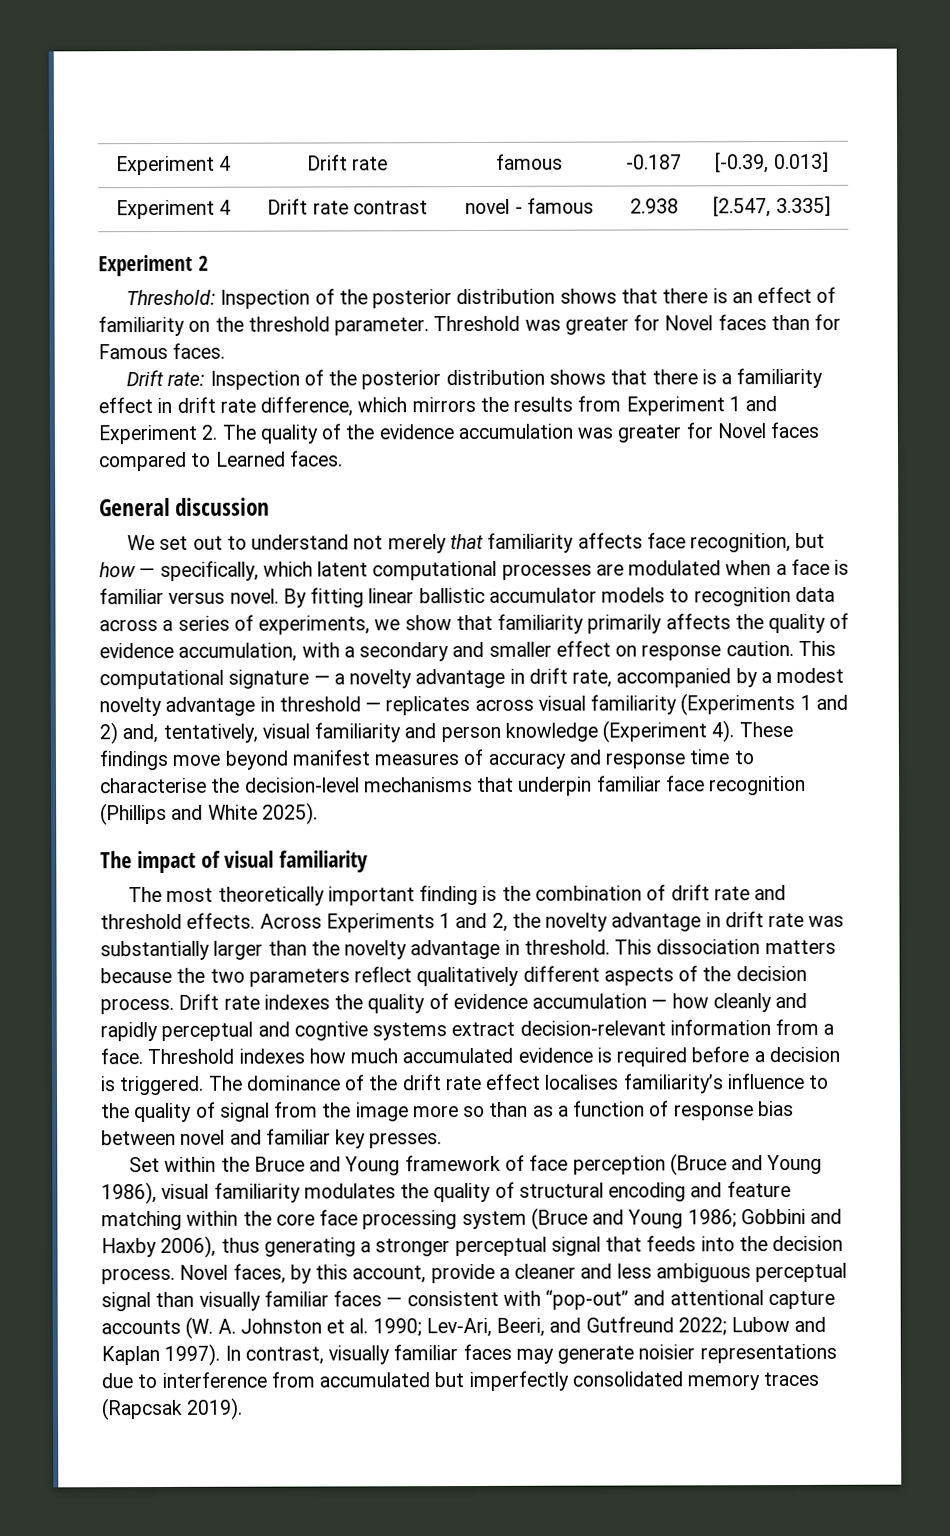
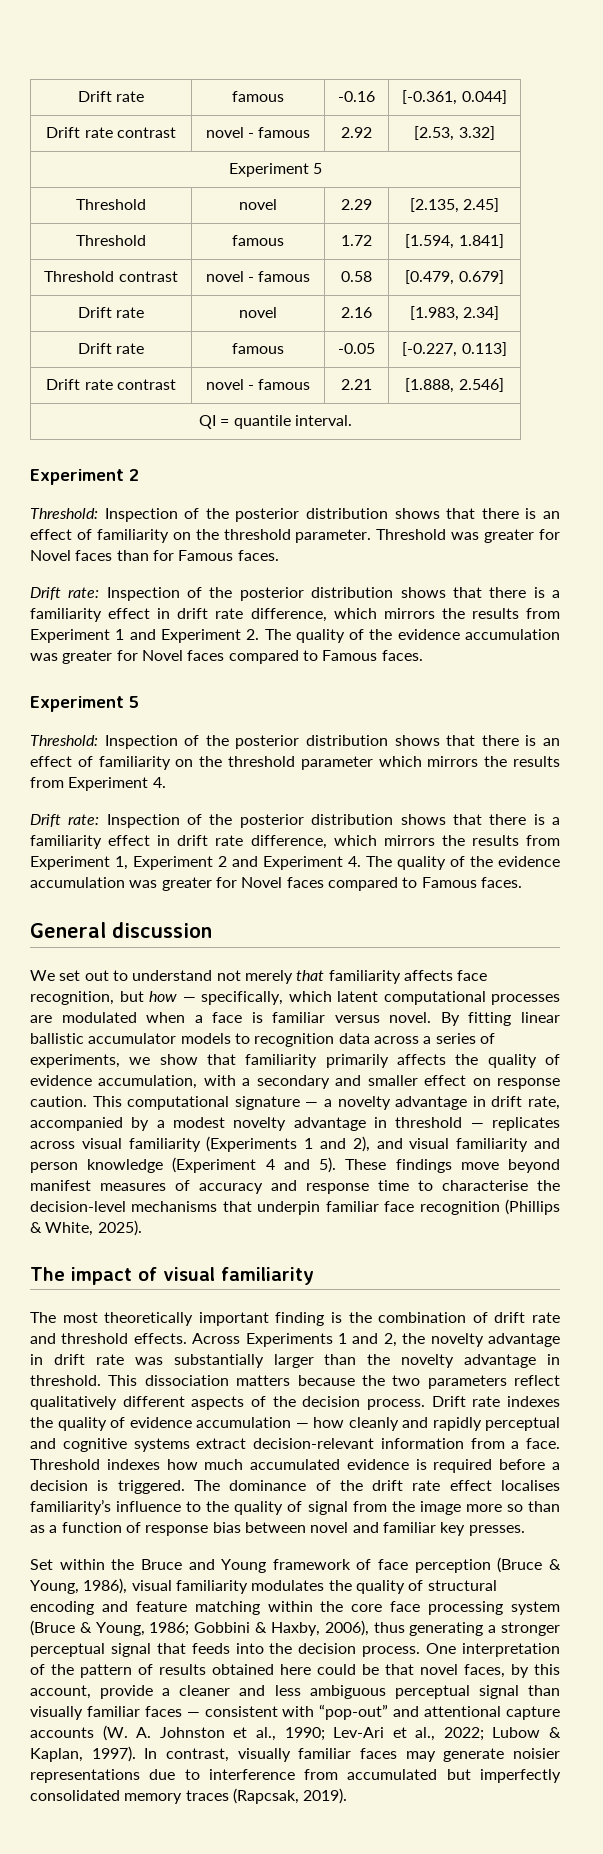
- Experiment 4 | Drift rate | famous | -0.187 | [-0.39, 0.013]
- Experiment 4 | Drift rate contrast | novel - famous | 2.938 | [2.547, 3.335]
+ Drift rate | famous | -0.16 | [-0.361, 0.044]
+ Drift rate contrast | novel - famous | 2.92 | [2.53, 3.32]
+ Experiment 5
+ Threshold | novel | 2.29 | [2.135, 2.45]
+ Threshold | famous | 1.72 | [1.594, 1.841]
+ Threshold contrast | novel - famous | 0.58 | [0.479, 0.679]
+ Drift rate | novel | 2.16 | [1.983, 2.34]
+ Drift rate | famous | -0.05 | [-0.227, 0.113]
+ Drift rate contrast | novel - famous | 2.21 | [1.888, 2.546]
+ QI = quantile interval.
- Drift rate: Inspection of the posterior distribution shows that there is a familiarity effect in drift rate difference, which mirrors the results from Experiment 1 and Experiment 2. The quality of the evidence accumulation was greater for Novel faces compared to Learned faces.
+ Drift rate: Inspection of the posterior distribution shows that there is a familiarity effect in drift rate difference, which mirrors the results from Experiment 1 and Experiment 2. The quality of the evidence accumulation was greater for Novel faces compared to Famous faces.
+ Experiment 5
+ Threshold: Inspection of the posterior distribution shows that there is an effect of familiarity on the threshold parameter which mirrors the results from Experiment 4.
+ Drift rate: Inspection of the posterior distribution shows that there is a familiarity effect in drift rate difference, which mirrors the results from Experiment 1, Experiment 2 and Experiment 4. The quality of the evidence accumulation was greater for Novel faces compared to Famous faces.
- This computational signature — a novelty advantage in drift rate, accompanied by a modest novelty advantage in threshold — replicates across visual familiarity (Experiments 1 and 2) and, tentatively, visual familiarity and person knowledge (Experiment 4).
+ This computational signature — a novelty advantage in drift rate, accompanied by a modest novelty advantage in threshold — replicates across visual familiarity (Experiments 1 and 2), and visual familiarity and person knowledge (Experiment 4 and 5).
- These findings move beyond manifest measures of accuracy and response time to characterise the decision-level mechanisms that underpin familiar face recognition (Phillips and White 2025).
+ These findings move beyond manifest measures of accuracy and response time to characterise the decision-level mechanisms that underpin familiar face recognition (Phillips & White, 2025).
- Drift rate indexes the quality of evidence accumulation — how cleanly and rapidly perceptual and cogntive systems extract decision-relevant information from a face.
+ Drift rate indexes the quality of evidence accumulation — how cleanly and rapidly perceptual and cognitive systems extract decision-relevant information from a face.
- Set within the Bruce and Young framework of face perception (Bruce and Young 1986), visual familiarity modulates the quality of structural encoding and feature matching within the core face processing system (Bruce and Young 1986; Gobbini and Haxby 2006), thus generating a stronger perceptual signal that feeds into the decision process.
+ Set within the Bruce and Young framework of face perception (Bruce & Young, 1986), visual familiarity modulates the quality of structural encoding and feature matching within the core face processing system (Bruce & Young, 1986; Gobbini & Haxby, 2006), thus generating a stronger perceptual signal that feeds into the decision process.
- Novel faces, by this account, provide a cleaner and less ambiguous perceptual signal than visually familiar faces — consistent with “pop-out” and attentional capture accounts (W. A. Johnston et al. 1990; Lev-Ari, Beeri, and Gutfreund 2022; Lubow and Kaplan 1997).
+ One interpretation of the pattern of results obtained here could be that novel faces, by this account, provide a cleaner and less ambiguous perceptual signal than visually familiar faces — consistent with “pop-out” and attentional capture accounts (W. A. Johnston et al., 1990; Lev-Ari et al., 2022; Lubow & Kaplan, 1997).
- In contrast, visually familiar faces may generate noisier representations due to interference from accumulated but imperfectly consolidated memory traces (Rapcsak 2019).
+ In contrast, visually familiar faces may generate noisier representations due to interference from accumulated but imperfectly consolidated memory traces (Rapcsak, 2019).

